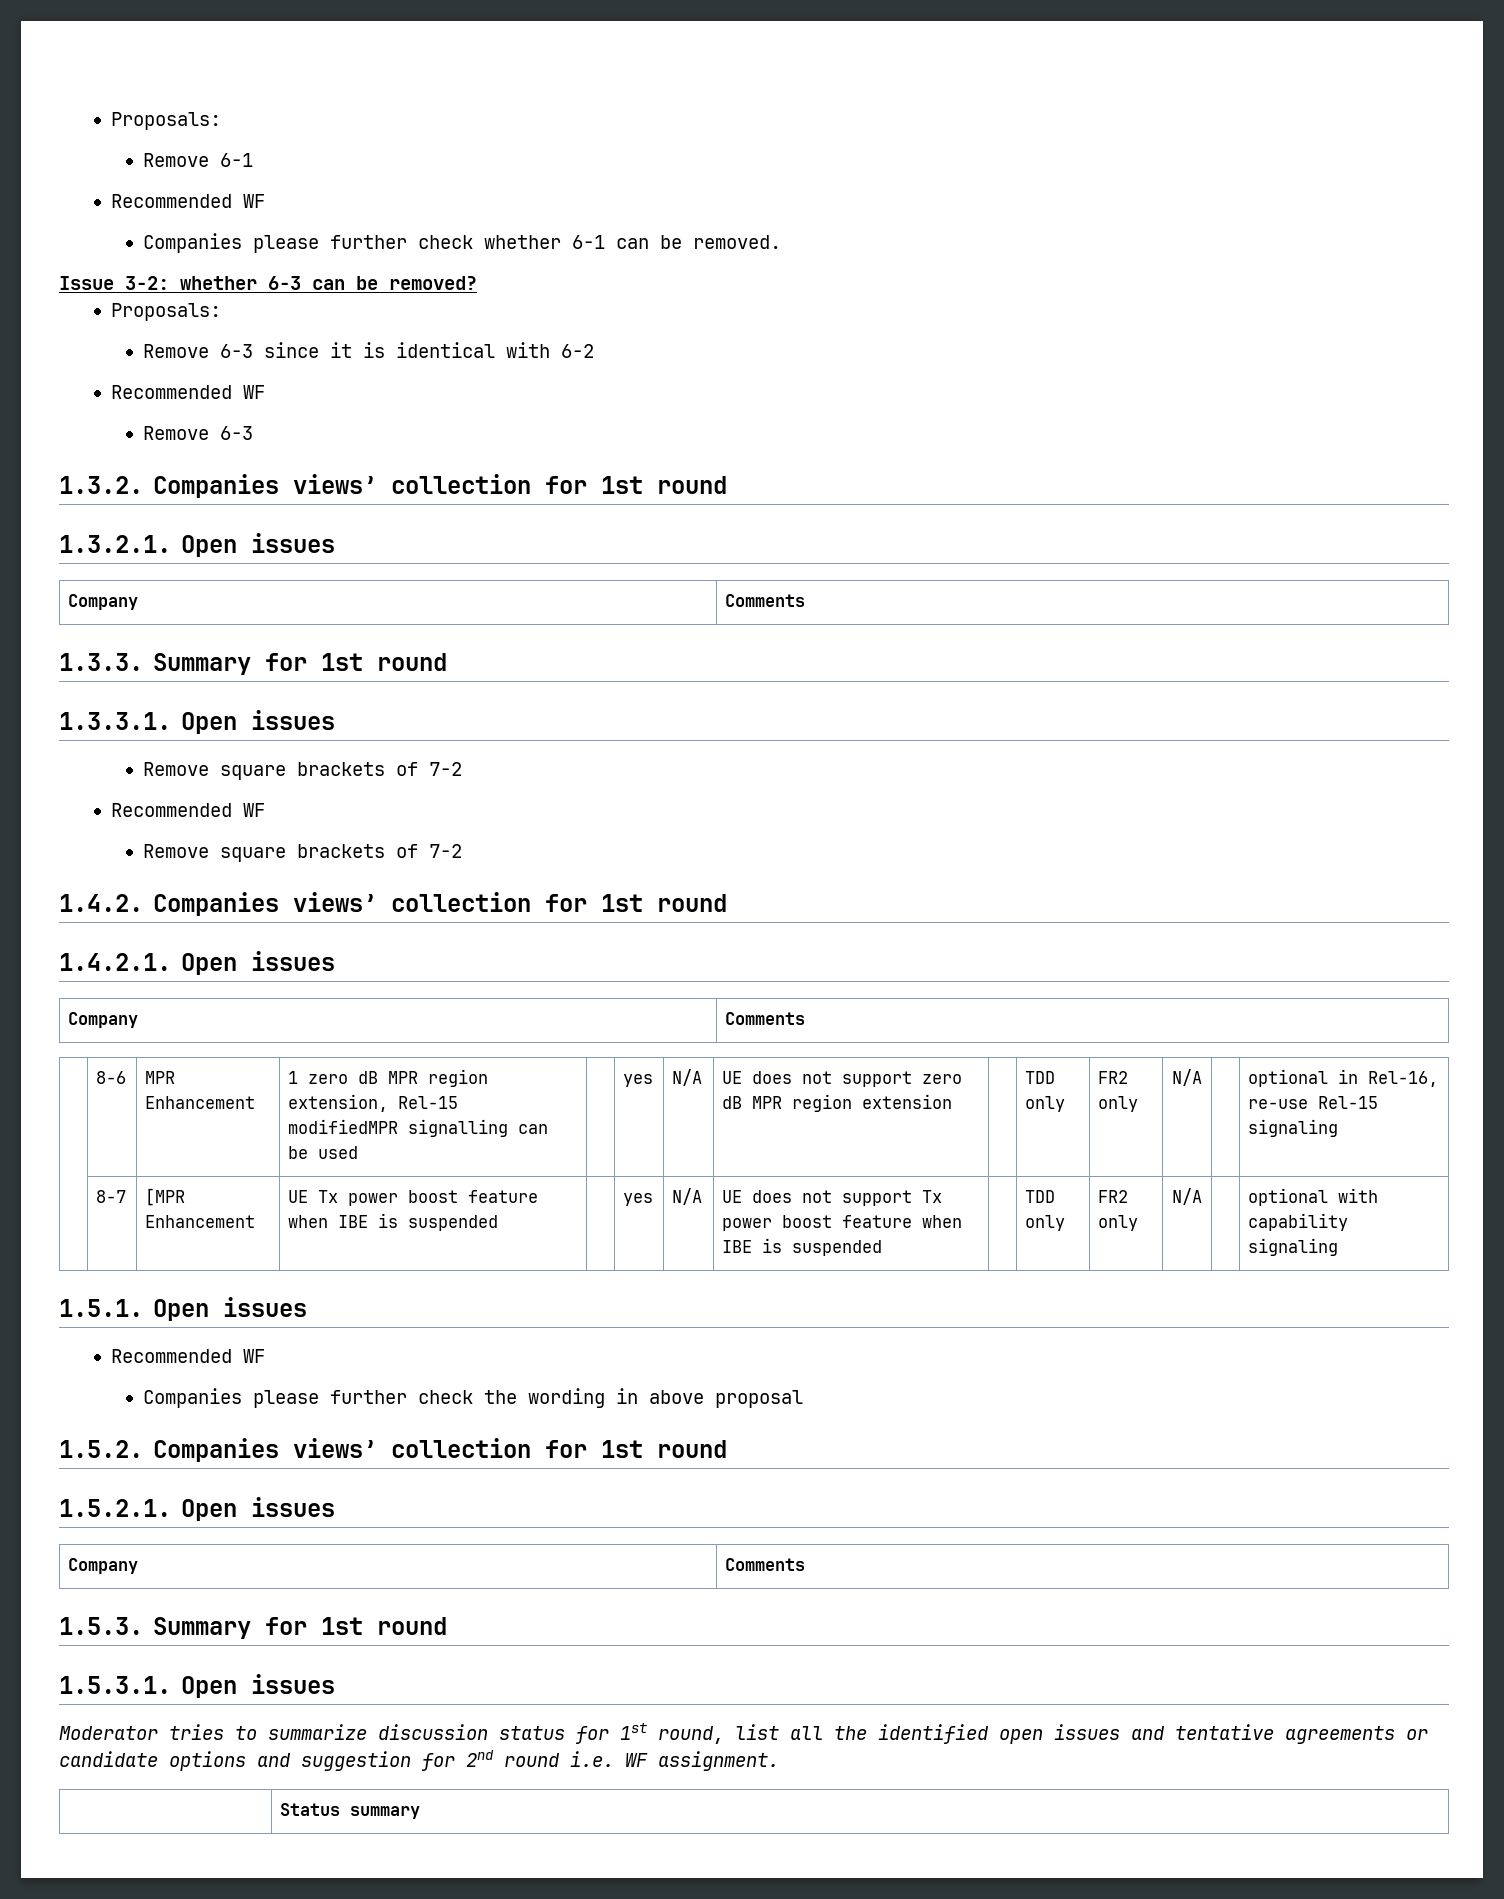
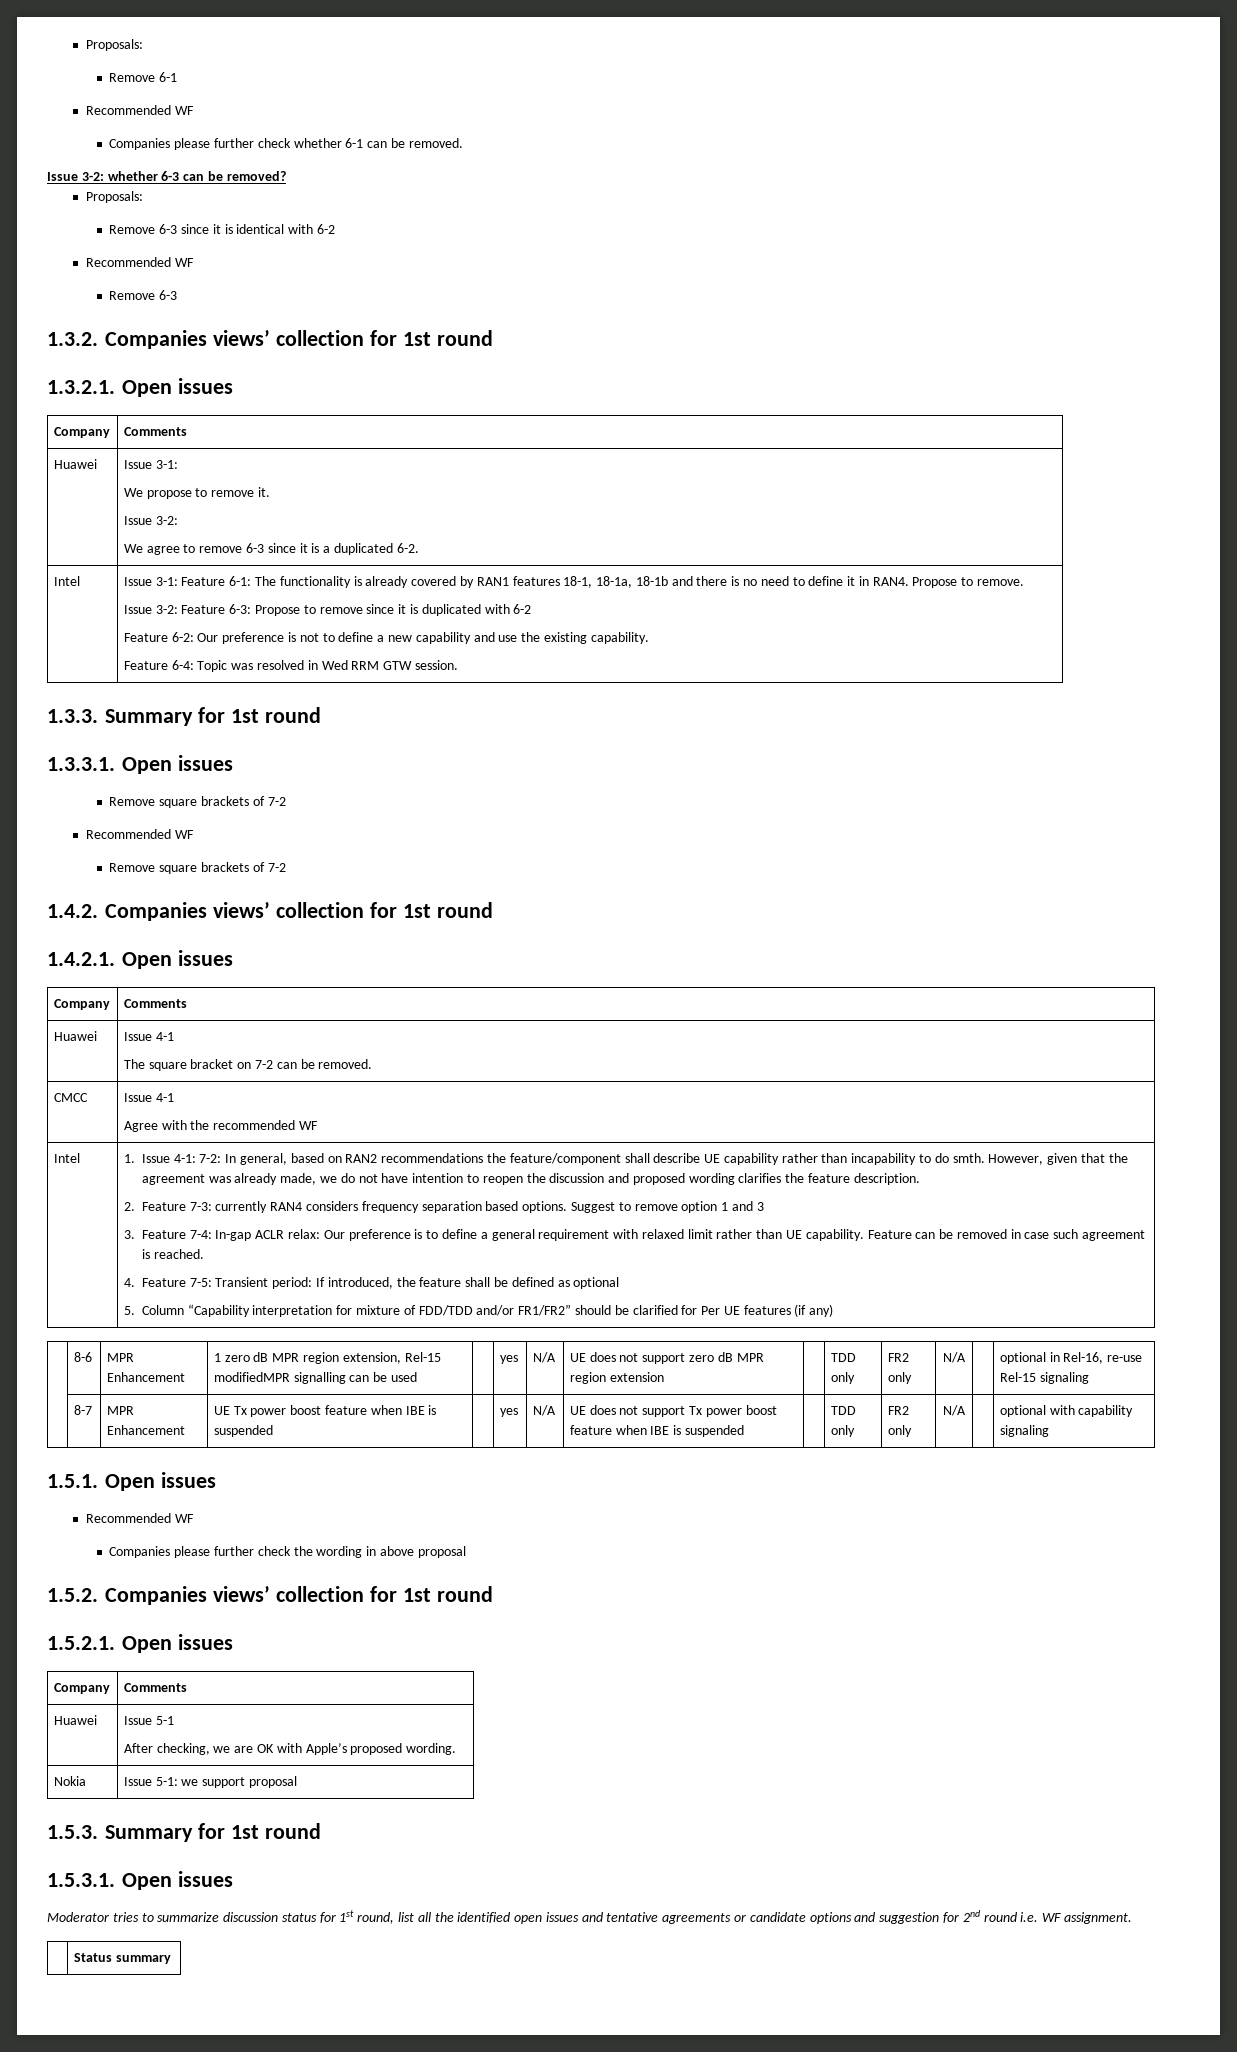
+ Huawei | Issue 3-1:
+ We propose to remove it.
+ Issue 3-2:
+ We agree to remove 6-3 since it is a duplicated 6-2.
+ Intel | Issue 3-1: Feature 6-1: The functionality is already covered by RAN1 features 18-1, 18-1a, 18-1b and there is no need to define it in RAN4. Propose to remove.
+ Issue 3-2: Feature 6-3: Propose to remove since it is duplicated with 6-2
+ Feature 6-2: Our preference is not to define a new capability and use the existing capability.
+ Feature 6-4: Topic was resolved in Wed RRM GTW session.
+ Huawei | Issue 4-1
+ The square bracket on 7-2 can be removed.
+ CMCC | Issue 4-1
+ Agree with the recommended WF
+ Intel | 1. Issue 4-1: 7-2: In general, based on RAN2 recommendations the feature/component shall describe UE capability rather than incapability to do smth. However, given that the agreement was already made, we do not have intention to reopen the discussion and proposed wording clarifies the feature description.
+ 2. Feature 7-3: currently RAN4 considers frequency separation based options. Suggest to remove option 1 and 3
+ 3. Feature 7-4: In-gap ACLR relax: Our preference is to define a general requirement with relaxed limit rather than UE capability. Feature can be removed in case such agreement is reached.
+ 4. Feature 7-5: Transient period: If introduced, the feature shall be defined as optional
+ 5. Column “Capability interpretation for mixture of FDD/TDD and/or FR1/FR2” should be clarified for Per UE features (if any)
- | 8-7 | [MPR Enhancement | UE Tx power boost feature when IBE is suspended | | yes | N/A | UE does not support Tx power boost feature when IBE is suspended | | TDD only | FR2 only | N/A | | optional with capability signaling
+ | 8-7 | MPR Enhancement | UE Tx power boost feature when IBE is suspended | | yes | N/A | UE does not support Tx power boost feature when IBE is suspended | | TDD only | FR2 only | N/A | | optional with capability signaling
+ Huawei | Issue 5-1
+ After checking, we are OK with Apple’s proposed wording.
+ Nokia | Issue 5-1: we support proposal

